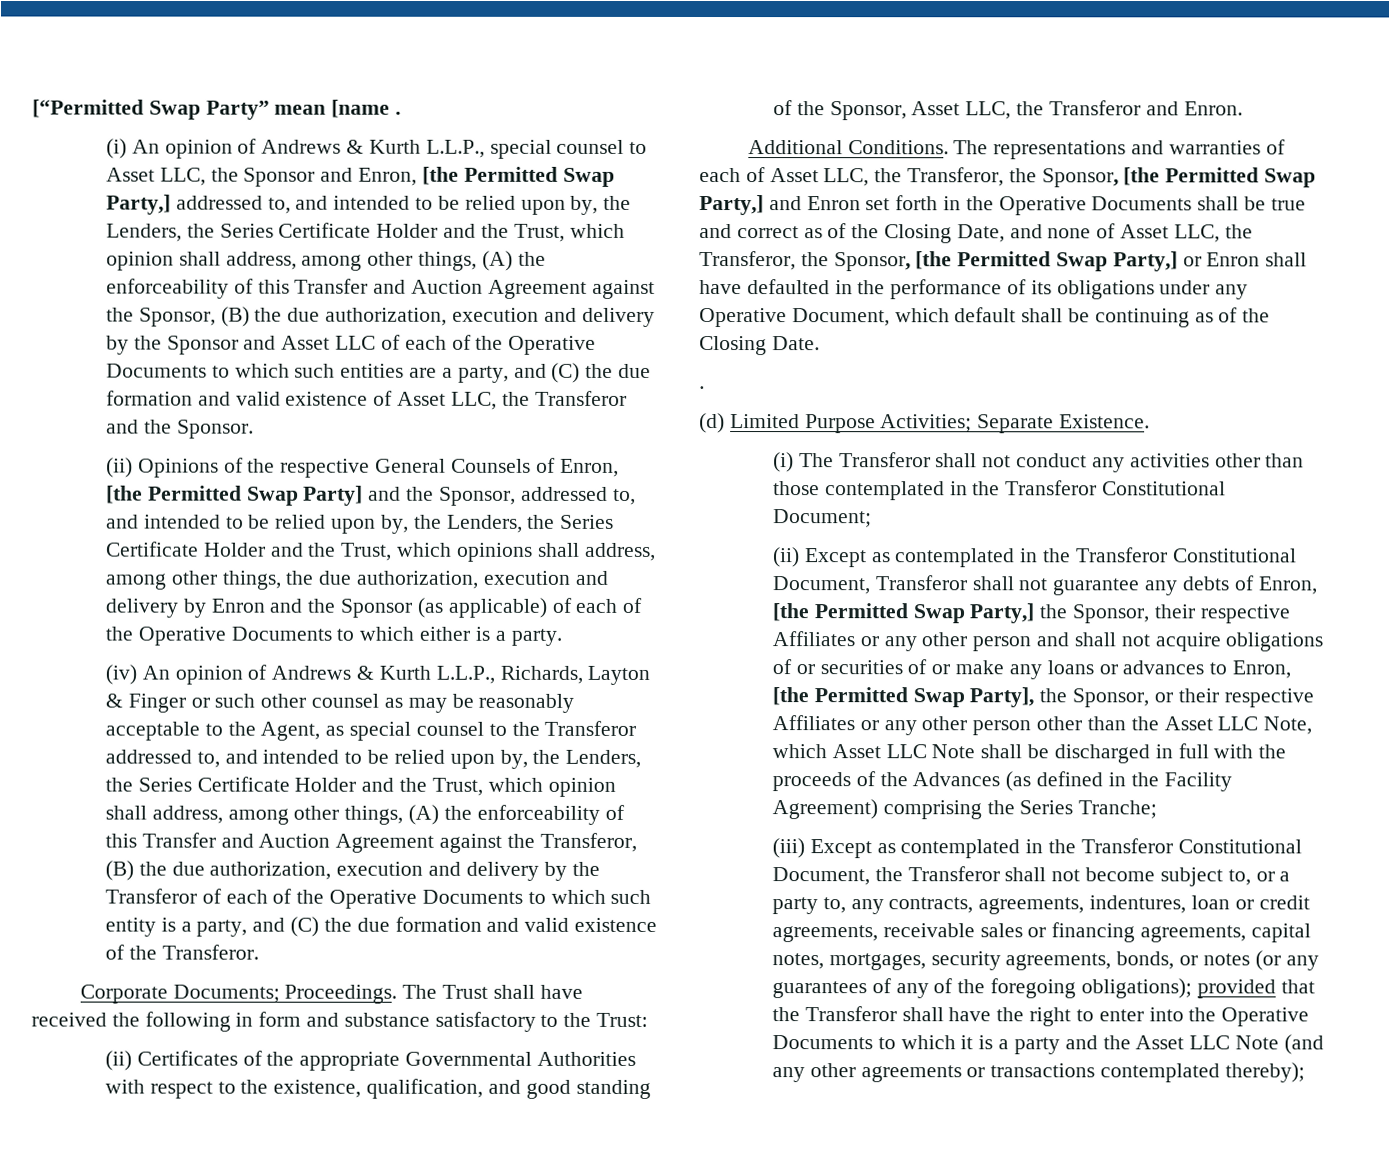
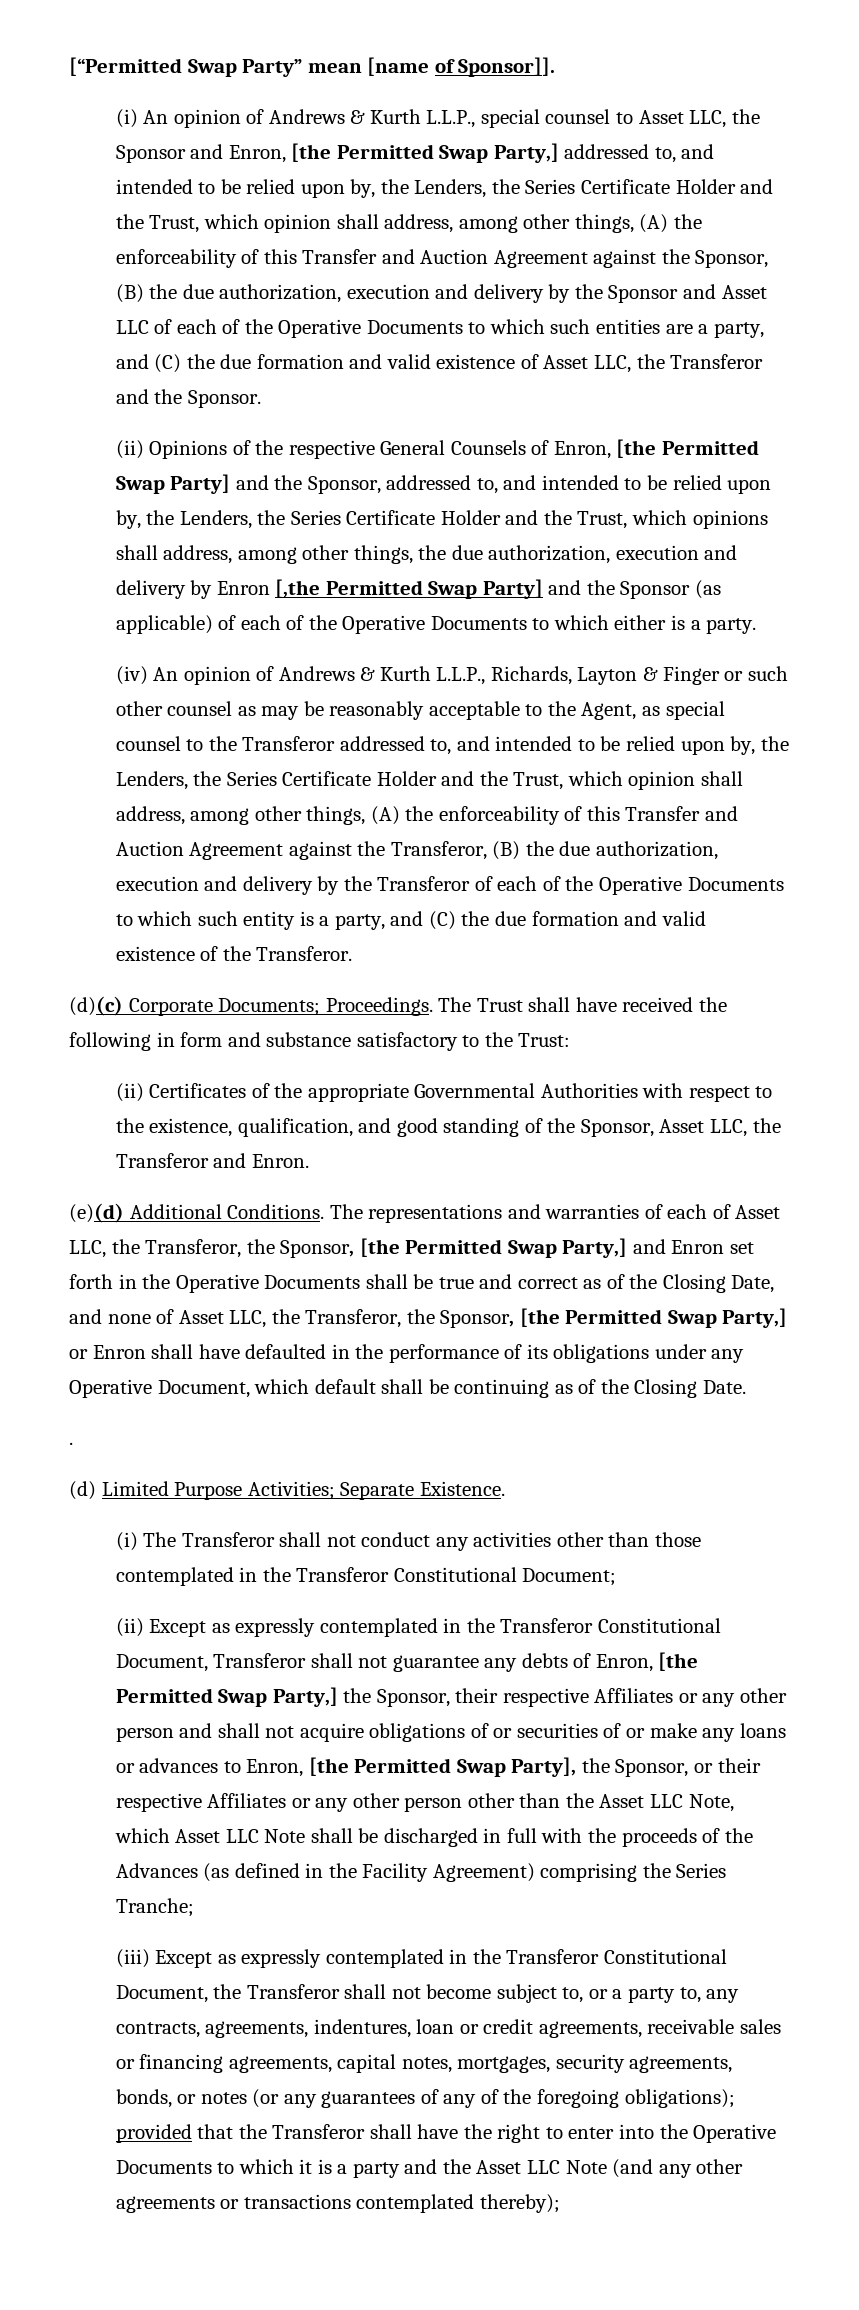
- [“Permitted Swap Party” mean [name .
+ [“Permitted Swap Party” mean [name of Sponsor]].
- (ii) Opinions of the respective General Counsels of Enron, [the Permitted Swap Party] and the Sponsor, addressed to, and intended to be relied upon by, the Lenders, the Series Certificate Holder and the Trust, which opinions shall address, among other things, the due authorization, execution and delivery by Enron and the Sponsor (as applicable) of each of the Operative Documents to which either is a party.
+ (ii) Opinions of the respective General Counsels of Enron, [the Permitted Swap Party] and the Sponsor, addressed to, and intended to be relied upon by, the Lenders, the Series Certificate Holder and the Trust, which opinions shall address, among other things, the due authorization, execution and delivery by Enron [,the Permitted Swap Party] and the Sponsor (as applicable) of each of the Operative Documents to which either is a party.
- Corporate Documents; Proceedings.
+ (d)(c) Corporate Documents; Proceedings.
- Additional Conditions.
+ (e)(d) Additional Conditions.
- (ii) Except as contemplated in the Transferor Constitutional Document, Transferor shall not guarantee any debts of Enron, [the Permitted Swap Party,] the Sponsor, their respective Affiliates or any other person and shall not acquire obligations of or securities of or make any loans or advances to Enron, [the Permitted Swap Party], the Sponsor, or their respective Affiliates or any other person other than the Asset LLC Note, which Asset LLC Note shall be discharged in full with the proceeds of the Advances (as defined in the Facility Agreement) comprising the Series Tranche;
+ (ii) Except as expressly contemplated in the Transferor Constitutional Document, Transferor shall not guarantee any debts of Enron, [the Permitted Swap Party,] the Sponsor, their respective Affiliates or any other person and shall not acquire obligations of or securities of or make any loans or advances to Enron, [the Permitted Swap Party], the Sponsor, or their respective Affiliates or any other person other than the Asset LLC Note, which Asset LLC Note shall be discharged in full with the proceeds of the Advances (as defined in the Facility Agreement) comprising the Series Tranche;
- (iii) Except as contemplated in the Transferor Constitutional Document, the Transferor shall not become subject to, or a party to, any contracts, agreements, indentures, loan or credit agreements, receivable sales or financing agreements, capital notes, mortgages, security agreements, bonds, or notes (or any guarantees of any of the foregoing obligations);
+ (iii) Except as expressly contemplated in the Transferor Constitutional Document, the Transferor shall not become subject to, or a party to, any contracts, agreements, indentures, loan or credit agreements, receivable sales or financing agreements, capital notes, mortgages, security agreements, bonds, or notes (or any guarantees of any of the foregoing obligations);

